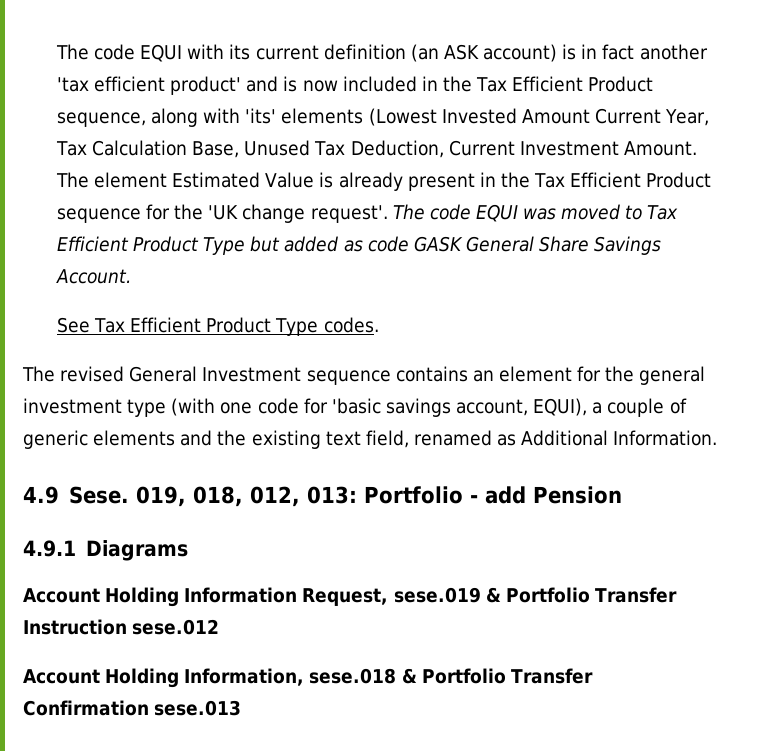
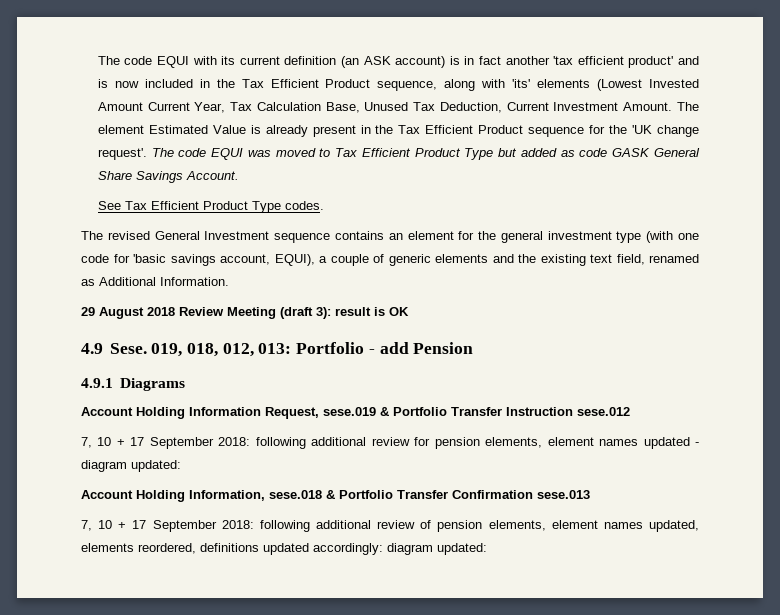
+ 29 August 2018 Review Meeting (draft 3): result is OK
+ 7, 10 + 17 September 2018: following additional review for pension elements, element names updated - diagram updated:
+ 7, 10 + 17 September 2018: following additional review of pension elements, element names updated, elements reordered, definitions updated accordingly: diagram updated:

